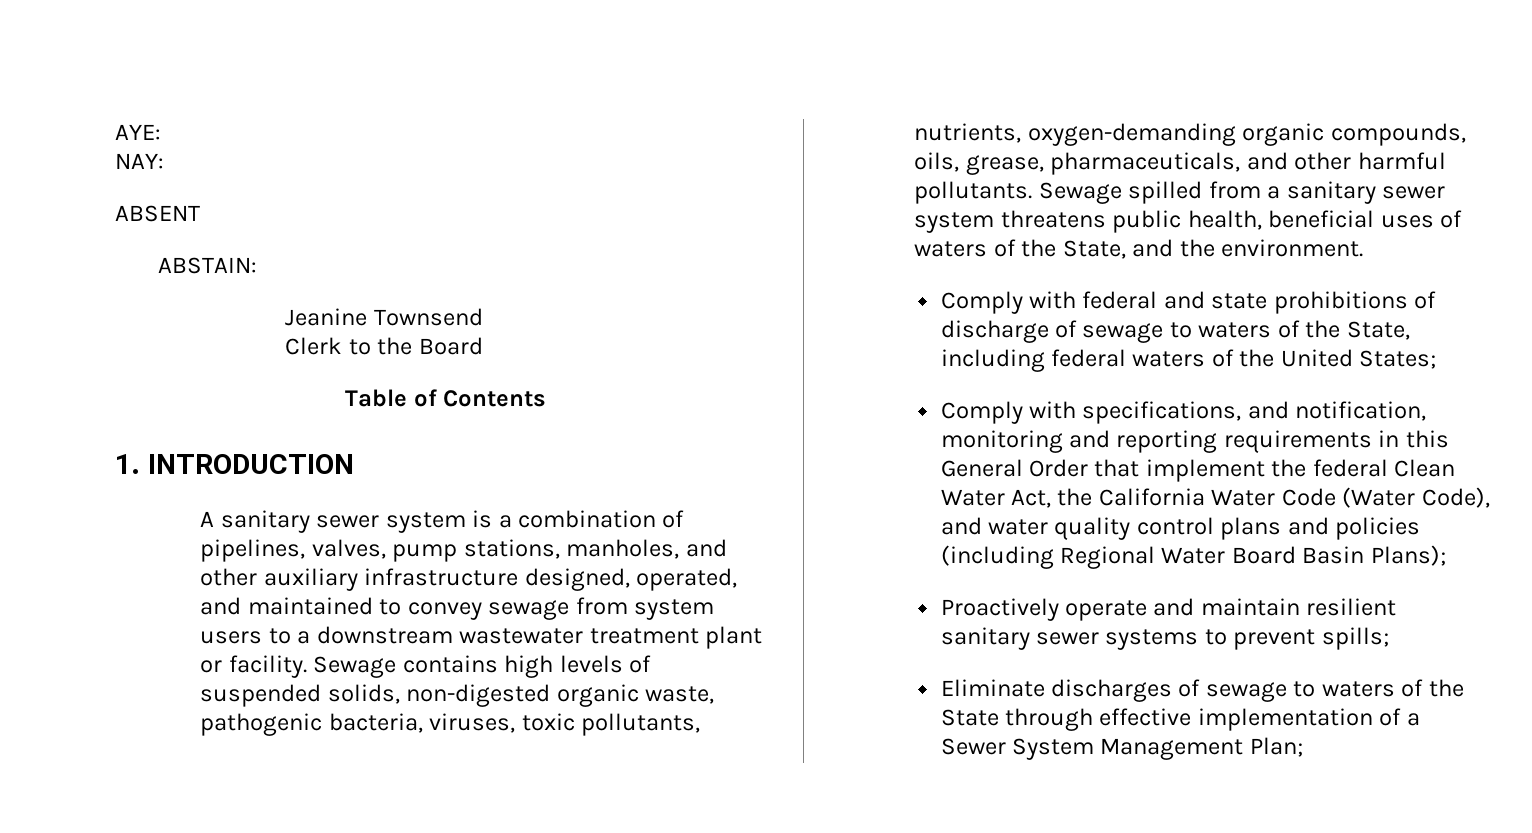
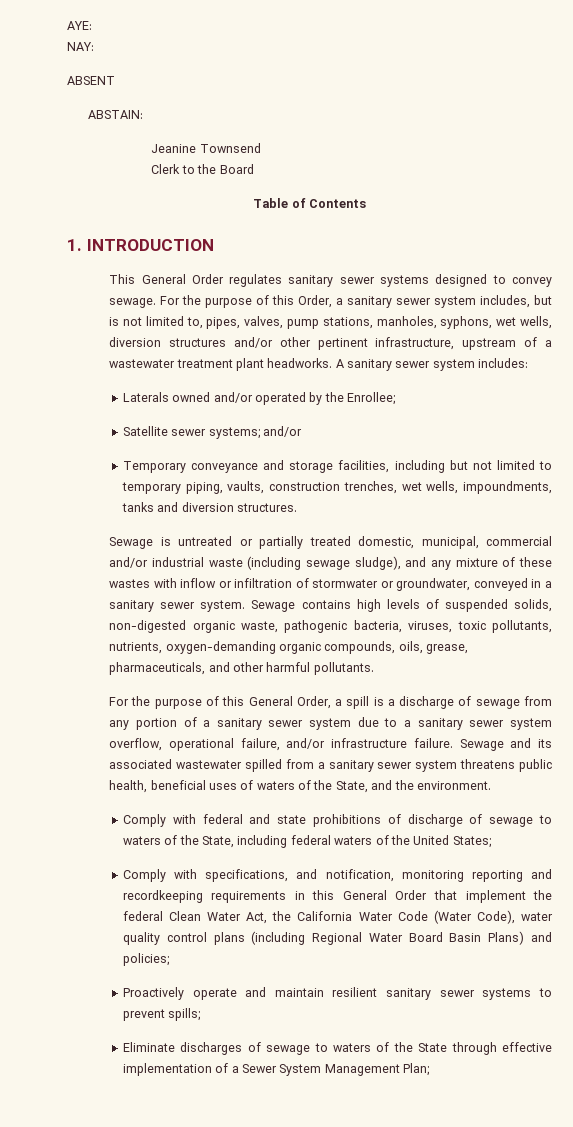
- A sanitary sewer system is a combination of pipelines, valves, pump stations, manholes, and other auxiliary infrastructure designed, operated, and maintained to convey sewage from system users to a downstream wastewater treatment plant or facility.
+ This General Order regulates sanitary sewer systems designed to convey sewage. For the purpose of this Order, a sanitary sewer system includes, but is not limited to, pipes, valves, pump stations, manholes, syphons, wet wells, diversion structures and/or other pertinent infrastructure, upstream of a wastewater treatment plant headworks. A sanitary sewer system includes:
+ Laterals owned and/or operated by the Enrollee;
+ Satellite sewer systems; and/or
+ Temporary conveyance and storage facilities, including but not limited to temporary piping, vaults, construction trenches, wet wells, impoundments, tanks and diversion structures.
+ Sewage is untreated or partially treated domestic, municipal, commercial and/or industrial waste (including sewage sludge), and any mixture of these wastes with inflow or infiltration of stormwater or groundwater, conveyed in a sanitary sewer system.
- Sewage contains high levels of suspended solids, non-digested organic waste, pathogenic bacteria, viruses, toxic pollutants, nutrients, oxygen-demanding organic compounds, oils, grease, pharmaceuticals, and other harmful pollutants. Sewage spilled from a sanitary sewer system threatens public health, beneficial uses of waters of the State, and the environment.
+ Sewage contains high levels of suspended solids, non-digested organic waste, pathogenic bacteria, viruses, toxic pollutants, nutrients, oxygen-demanding organic compounds, oils, grease, pharmaceuticals, and other harmful pollutants.
+ For the purpose of this General Order, a spill is a discharge of sewage from any portion of a sanitary sewer system due to a sanitary sewer system overflow, operational failure, and/or infrastructure failure. Sewage and its associated wastewater spilled from a sanitary sewer system threatens public health, beneficial uses of waters of the State, and the environment.
- Comply with specifications, and notification, monitoring and reporting requirements in this General Order that implement the federal Clean Water Act, the California Water Code (Water Code), and water quality control plans and policies (including Regional Water Board Basin Plans);
+ Comply with specifications, and notification, monitoring reporting and recordkeeping requirements in this General Order that implement the federal Clean Water Act, the California Water Code (Water Code), water quality control plans (including Regional Water Board Basin Plans) and policies;

